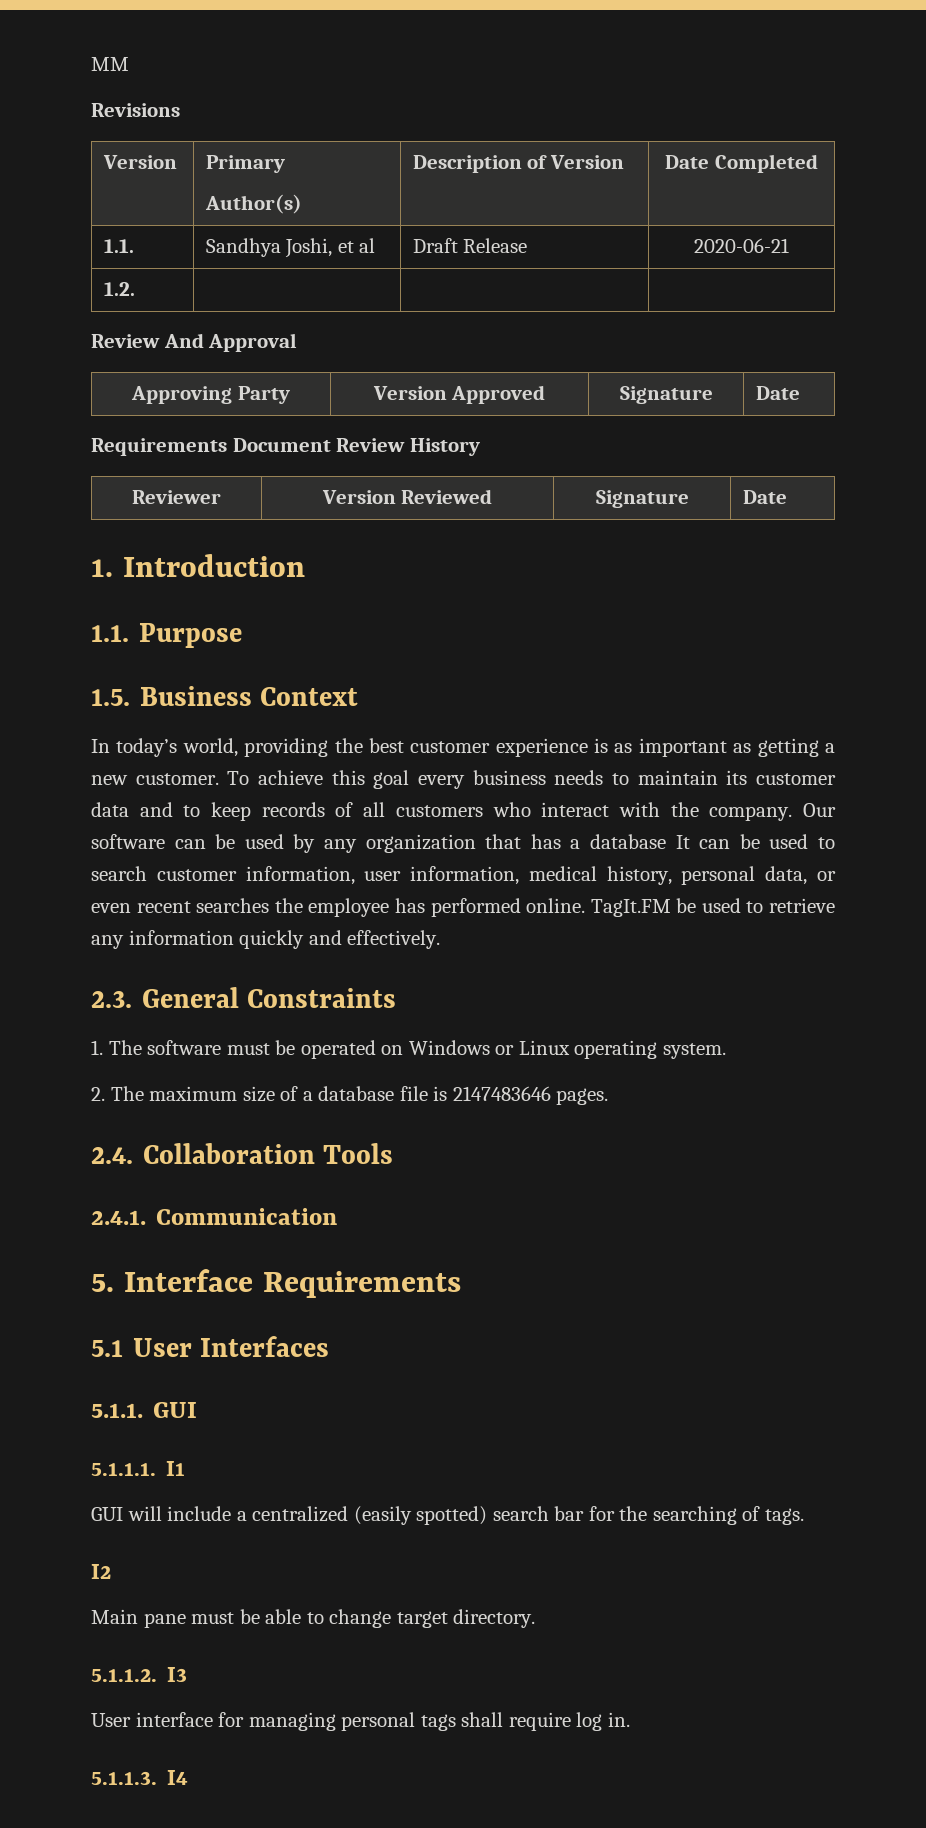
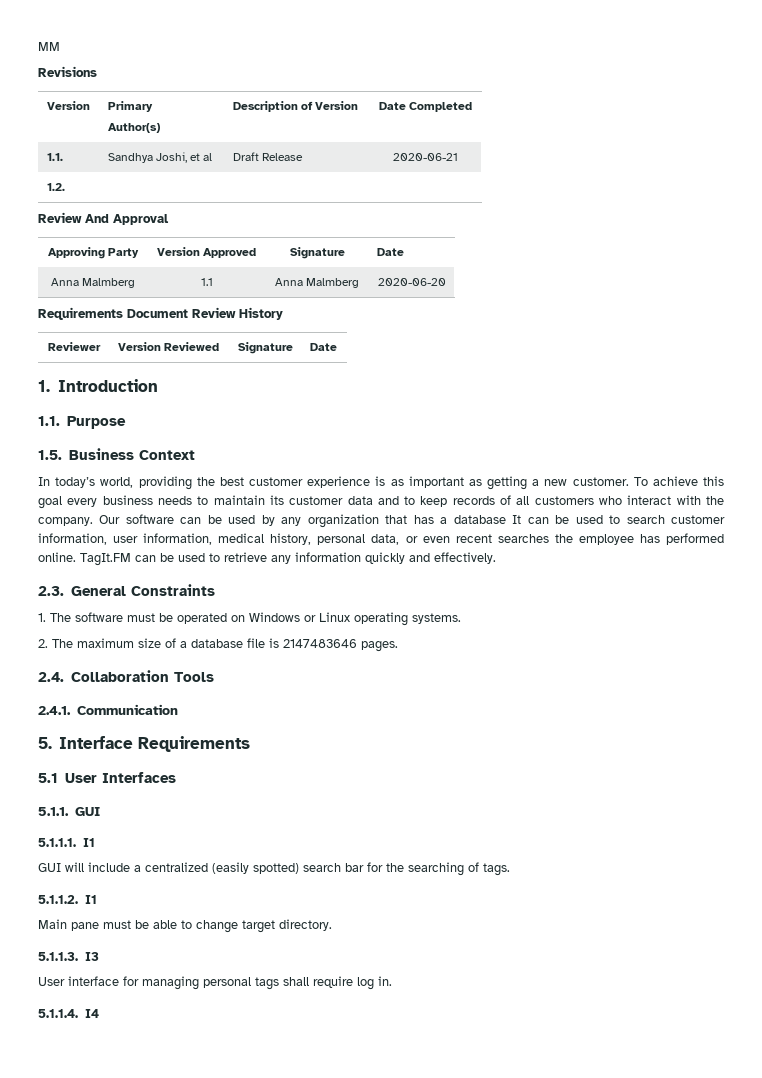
+ Anna Malmberg | 1.1 | Anna Malmberg | 2020-06-20
- TagIt.FM be used to retrieve any information quickly and effectively.
+ TagIt.FM can be used to retrieve any information quickly and effectively.
- 1. The software must be operated on Windows or Linux operating system.
+ 1. The software must be operated on Windows or Linux operating systems.
- I2
+ 5.1.1.2. I1
- 5.1.1.2. I3
+ 5.1.1.3. I3
- 5.1.1.3. I4
+ 5.1.1.4. I4

